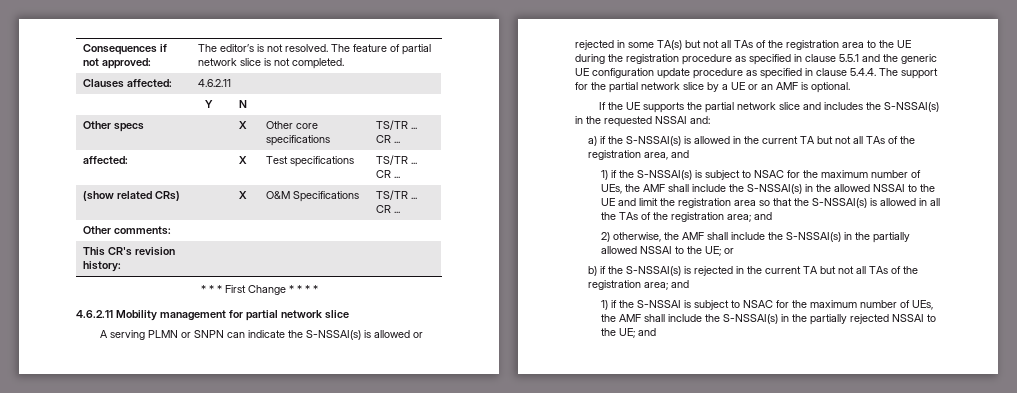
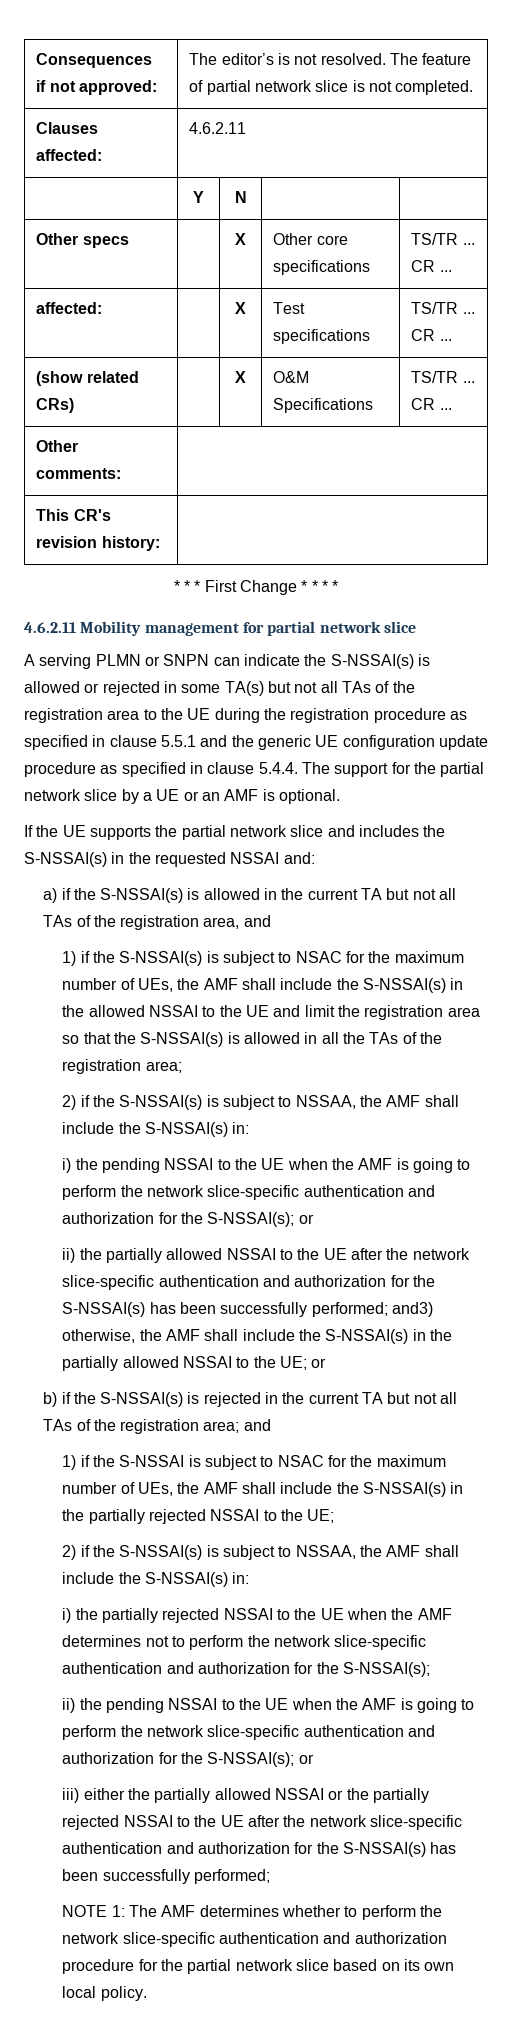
- 1) if the S-NSSAI(s) is subject to NSAC for the maximum number of UEs, the AMF shall include the S-NSSAI(s) in the allowed NSSAI to the UE and limit the registration area so that the S-NSSAI(s) is allowed in all the TAs of the registration area; and
- 2) otherwise, the AMF shall include the S-NSSAI(s) in the partially allowed NSSAI to the UE;
+ 1) if the S-NSSAI(s) is subject to NSAC for the maximum number of UEs, the AMF shall include the S-NSSAI(s) in the allowed NSSAI to the UE and limit the registration area so that the S-NSSAI(s) is allowed in all the TAs of the registration area;
+ 2) if the S-NSSAI(s) is subject to NSSAA, the AMF shall include the S-NSSAI(s) in:
+ i) the pending NSSAI to the UE when the AMF is going to perform the network slice-specific authentication and authorization for the S-NSSAI(s); or
+ ii) the partially allowed NSSAI to the UE after the network slice-specific authentication and authorization for the S-NSSAI(s) has been successfully performed; and3) otherwise, the AMF shall include the S-NSSAI(s) in the partially allowed NSSAI to the UE;
- 1) if the S-NSSAI is subject to NSAC for the maximum number of UEs, the AMF shall include the S-NSSAI(s) in the partially rejected NSSAI to the UE; and
+ 1) if the S-NSSAI is subject to NSAC for the maximum number of UEs, the AMF shall include the S-NSSAI(s) in the partially rejected NSSAI to the UE;
+ 2) if the S-NSSAI(s) is subject to NSSAA, the AMF shall include the S-NSSAI(s) in:
+ i) the partially rejected NSSAI to the UE when the AMF determines not to perform the network slice-specific authentication and authorization for the S-NSSAI(s);
+ ii) the pending NSSAI to the UE when the AMF is going to perform the network slice-specific authentication and authorization for the S-NSSAI(s); or
+ iii) either the partially allowed NSSAI or the partially rejected NSSAI to the UE after the network slice-specific authentication and authorization for the S-NSSAI(s) has been successfully performed;
+ NOTE 1: The AMF determines whether to perform the network slice-specific authentication and authorization procedure for the partial network slice based on its own local policy.

